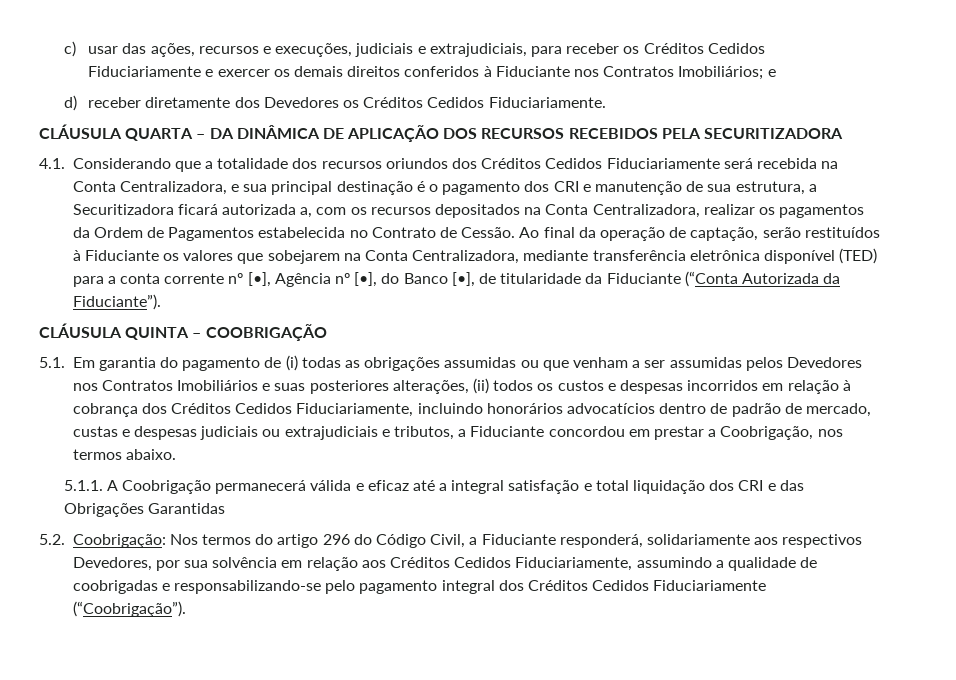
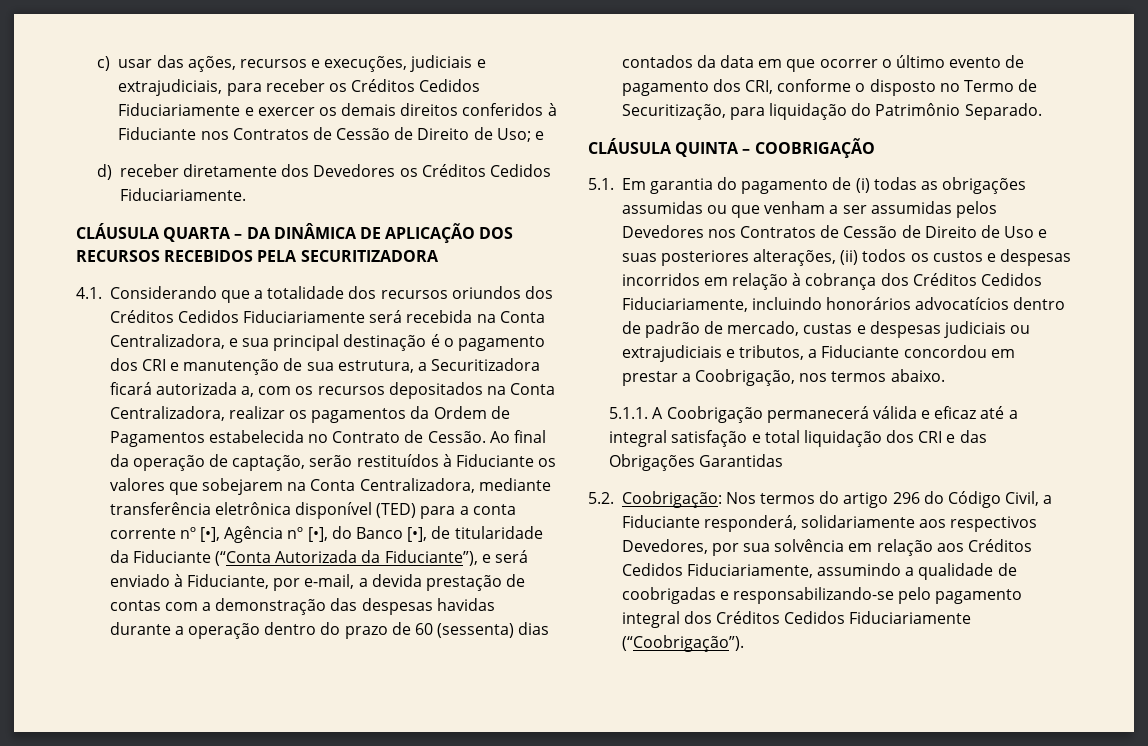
- c) usar das ações, recursos e execuções, judiciais e extrajudiciais, para receber os Créditos Cedidos Fiduciariamente e exercer os demais direitos conferidos à Fiduciante nos Contratos Imobiliários; e
+ c) usar das ações, recursos e execuções, judiciais e extrajudiciais, para receber os Créditos Cedidos Fiduciariamente e exercer os demais direitos conferidos à Fiduciante nos Contratos de Cessão de Direito de Uso; e
- Ao final da operação de captação, serão restituídos à Fiduciante os valores que sobejarem na Conta Centralizadora, mediante transferência eletrônica disponível (TED) para a conta corrente nº [•], Agência nº [•], do Banco [•], de titularidade da Fiduciante (“Conta Autorizada da Fiduciante”).
+ Ao final da operação de captação, serão restituídos à Fiduciante os valores que sobejarem na Conta Centralizadora, mediante transferência eletrônica disponível (TED) para a conta corrente nº [•], Agência nº [•], do Banco [•], de titularidade da Fiduciante (“Conta Autorizada da Fiduciante”), e será enviado à Fiduciante, por e-mail, a devida prestação de contas com a demonstração das despesas havidas durante a operação dentro do prazo de 60 (sessenta) dias contados da data em que ocorrer o último evento de pagamento dos CRI, conforme o disposto no Termo de Securitização, para liquidação do Patrimônio Separado.
- 5.1. Em garantia do pagamento de (i) todas as obrigações assumidas ou que venham a ser assumidas pelos Devedores nos Contratos Imobiliários e suas posteriores alterações, (ii) todos os custos e despesas incorridos em relação à cobrança dos Créditos Cedidos Fiduciariamente, incluindo honorários advocatícios dentro de padrão de mercado, custas e despesas judiciais ou extrajudiciais e tributos, a Fiduciante concordou em prestar a Coobrigação, nos termos abaixo.
+ 5.1. Em garantia do pagamento de (i) todas as obrigações assumidas ou que venham a ser assumidas pelos Devedores nos Contratos de Cessão de Direito de Uso e suas posteriores alterações, (ii) todos os custos e despesas incorridos em relação à cobrança dos Créditos Cedidos Fiduciariamente, incluindo honorários advocatícios dentro de padrão de mercado, custas e despesas judiciais ou extrajudiciais e tributos, a Fiduciante concordou em prestar a Coobrigação, nos termos abaixo.

